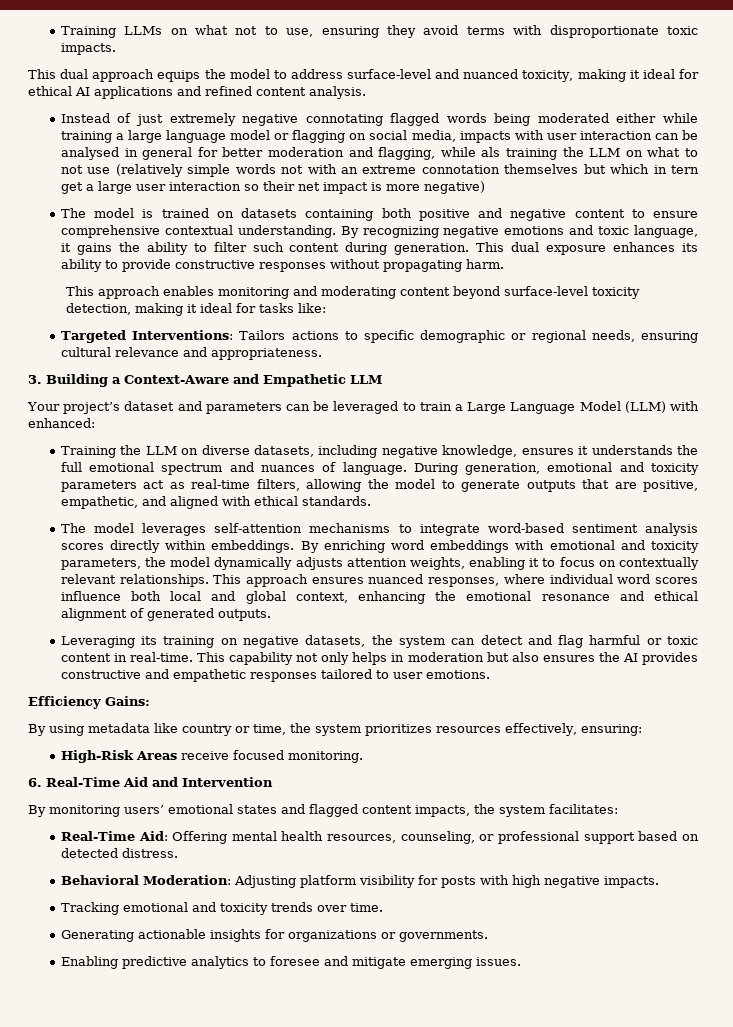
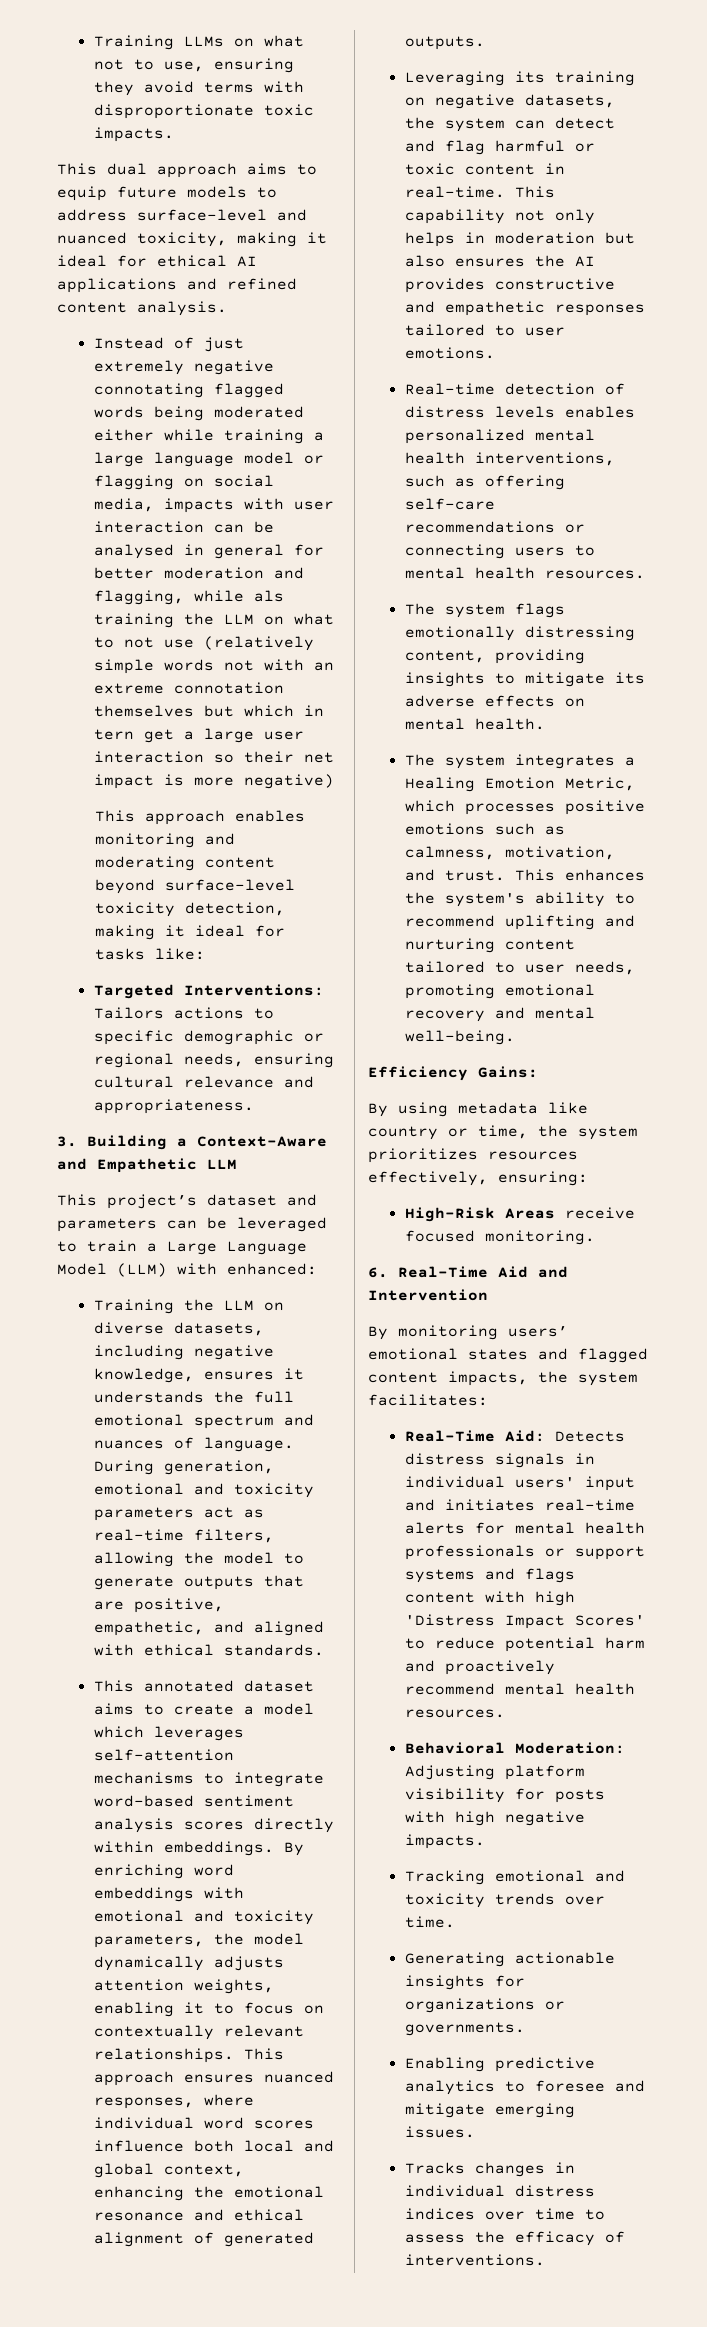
- This dual approach equips the model to address surface-level and nuanced toxicity, making it ideal for ethical AI applications and refined content analysis.
+ This dual approach aims to equip future models to address surface-level and nuanced toxicity, making it ideal for ethical AI applications and refined content analysis.
- The model is trained on datasets containing both positive and negative content to ensure comprehensive contextual understanding. By recognizing negative emotions and toxic language, it gains the ability to filter such content during generation. This dual exposure enhances its ability to provide constructive responses without propagating harm.
- Your project’s dataset and parameters can be leveraged to train a Large Language Model (LLM) with enhanced:
+ This project’s dataset and parameters can be leveraged to train a Large Language Model (LLM) with enhanced:
- The model leverages self-attention mechanisms to integrate word-based sentiment analysis scores directly within embeddings.
+ This annotated dataset aims to create a model which leverages self-attention mechanisms to integrate word-based sentiment analysis scores directly within embeddings.
+ Real-time detection of distress levels enables personalized mental health interventions, such as offering self-care recommendations or connecting users to mental health resources.
+ The system flags emotionally distressing content, providing insights to mitigate its adverse effects on mental health.
+ The system integrates a Healing Emotion Metric, which processes positive emotions such as calmness, motivation, and trust. This enhances the system's ability to recommend uplifting and nurturing content tailored to user needs, promoting emotional recovery and mental well-being.
- Real-Time Aid: Offering mental health resources, counseling, or professional support based on detected distress.
+ Real-Time Aid: Detects distress signals in individual users' input and initiates real-time alerts for mental health professionals or support systems and flags content with high 'Distress Impact Scores' to reduce potential harm and proactively recommend mental health resources.
+ Tracks changes in individual distress indices over time to assess the efficacy of interventions.

